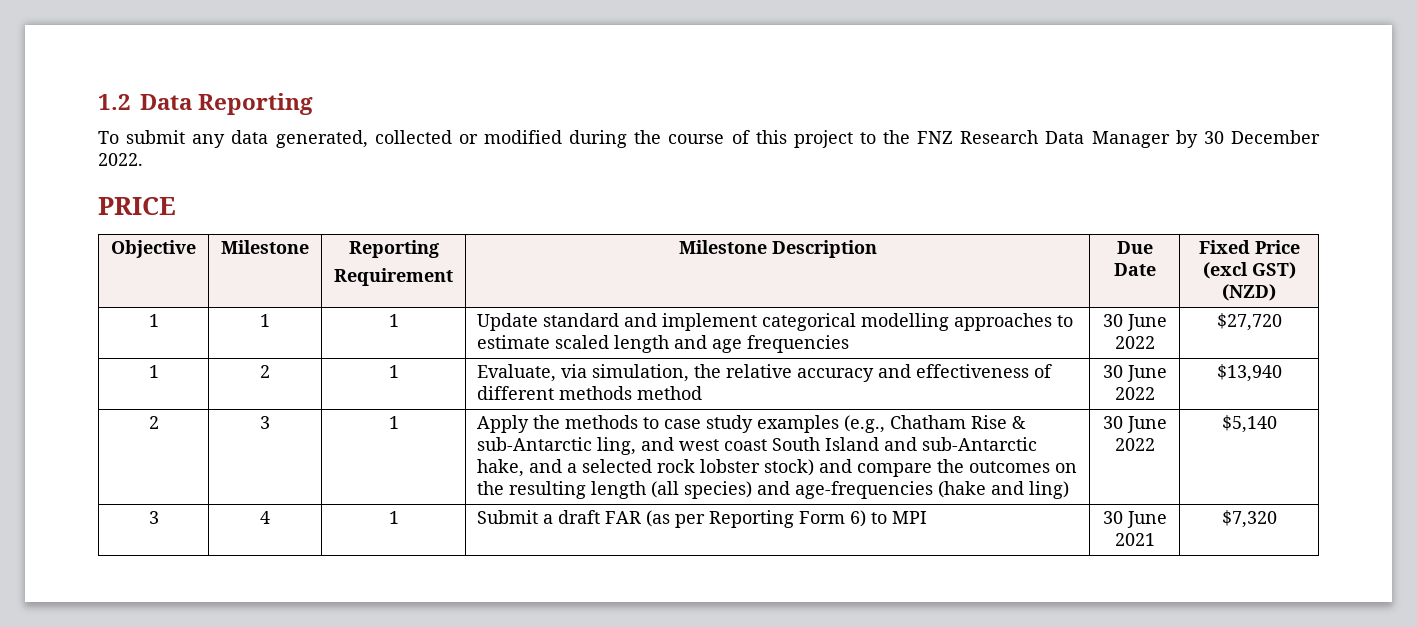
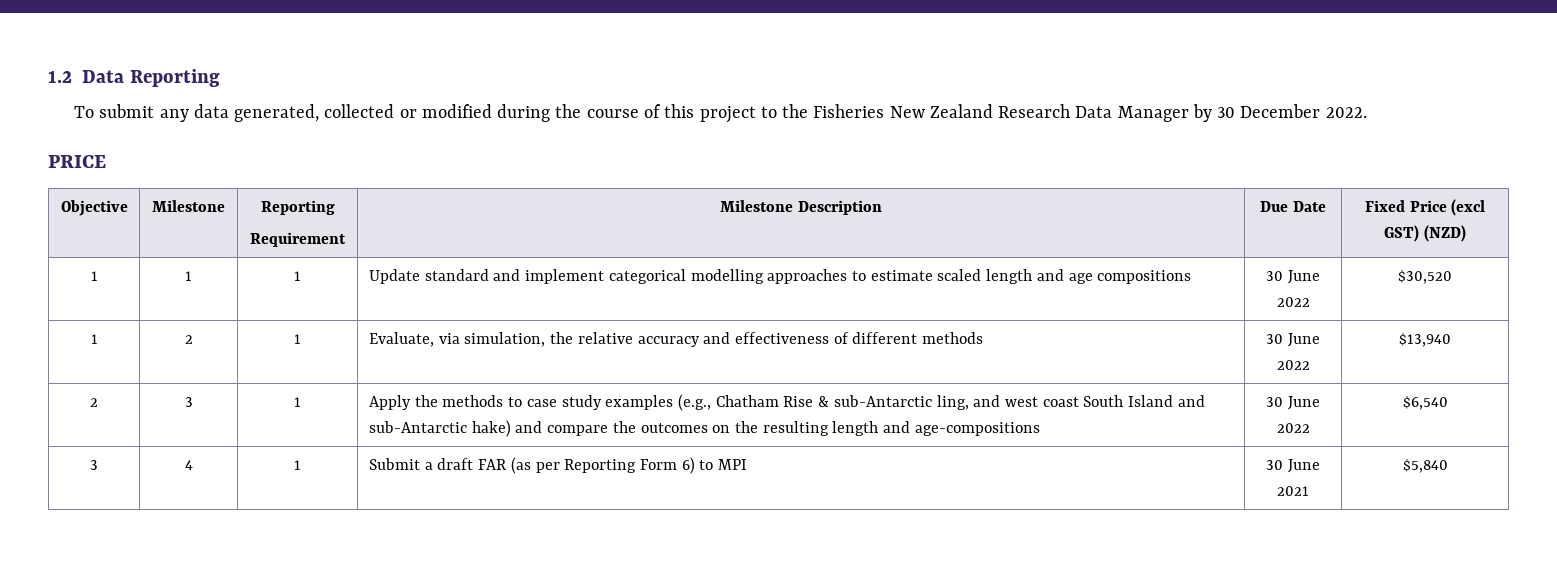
- To submit any data generated, collected or modified during the course of this project to the FNZ Research Data Manager by 30 December 2022.
+ To submit any data generated, collected or modified during the course of this project to the Fisheries New Zealand Research Data Manager by 30 December 2022.
- 1 | 1 | 1 | Update standard and implement categorical modelling approaches to estimate scaled length and age frequencies | 30 June 2022 | $27,720
+ 1 | 1 | 1 | Update standard and implement categorical modelling approaches to estimate scaled length and age compositions | 30 June 2022 | $30,520
- 1 | 2 | 1 | Evaluate, via simulation, the relative accuracy and effectiveness of different methods method | 30 June 2022 | $13,940
+ 1 | 2 | 1 | Evaluate, via simulation, the relative accuracy and effectiveness of different methods | 30 June 2022 | $13,940
- Apply the methods to case study examples (e.g., Chatham Rise & sub-Antarctic ling, and west coast South Island and sub-Antarctic hake, and a selected rock lobster stock) and compare the outcomes on the resulting length (all species) and age-frequencies (hake and ling) | 30 June 2022 | $5,140
+ Apply the methods to case study examples (e.g., Chatham Rise & sub-Antarctic ling, and west coast South Island and sub-Antarctic hake) and compare the outcomes on the resulting length and age-compositions | 30 June 2022 | $6,540
- 3 | 4 | 1 | Submit a draft FAR (as per Reporting Form 6) to MPI | 30 June 2021 | $7,320
+ 3 | 4 | 1 | Submit a draft FAR (as per Reporting Form 6) to MPI | 30 June 2021 | $5,840

